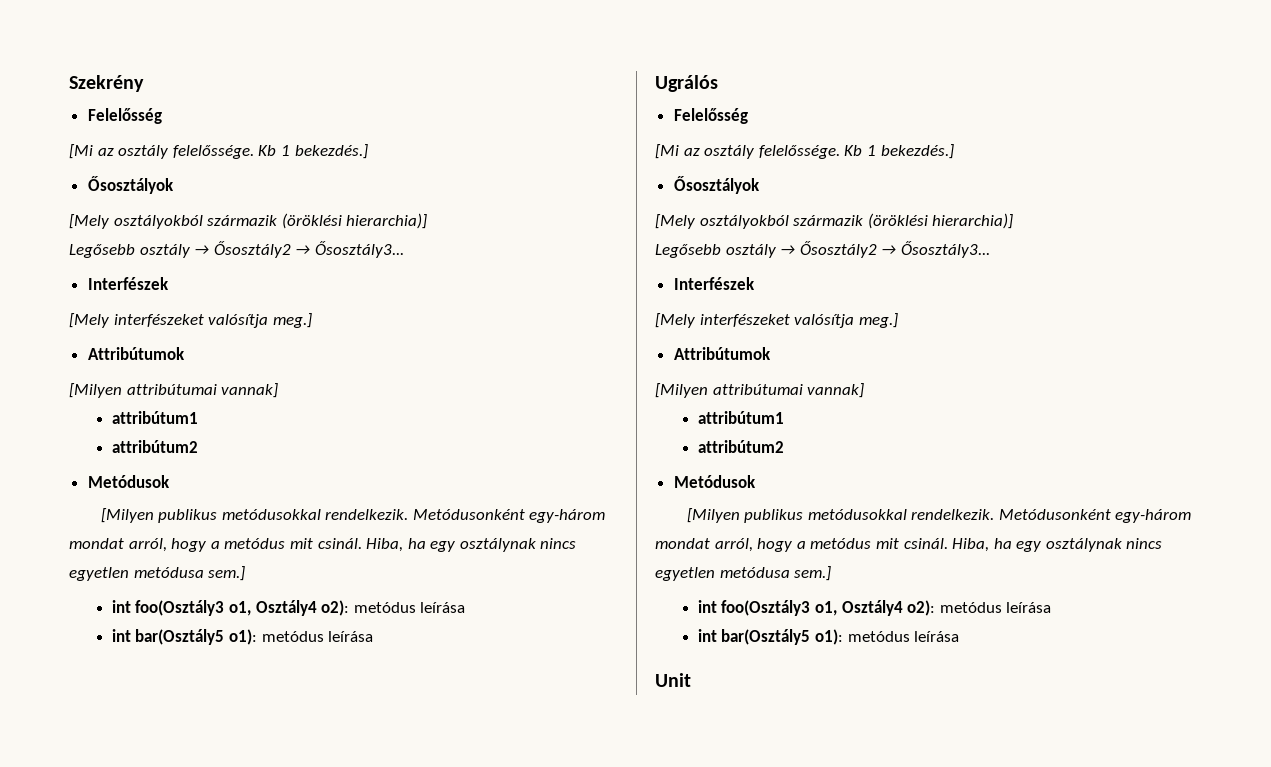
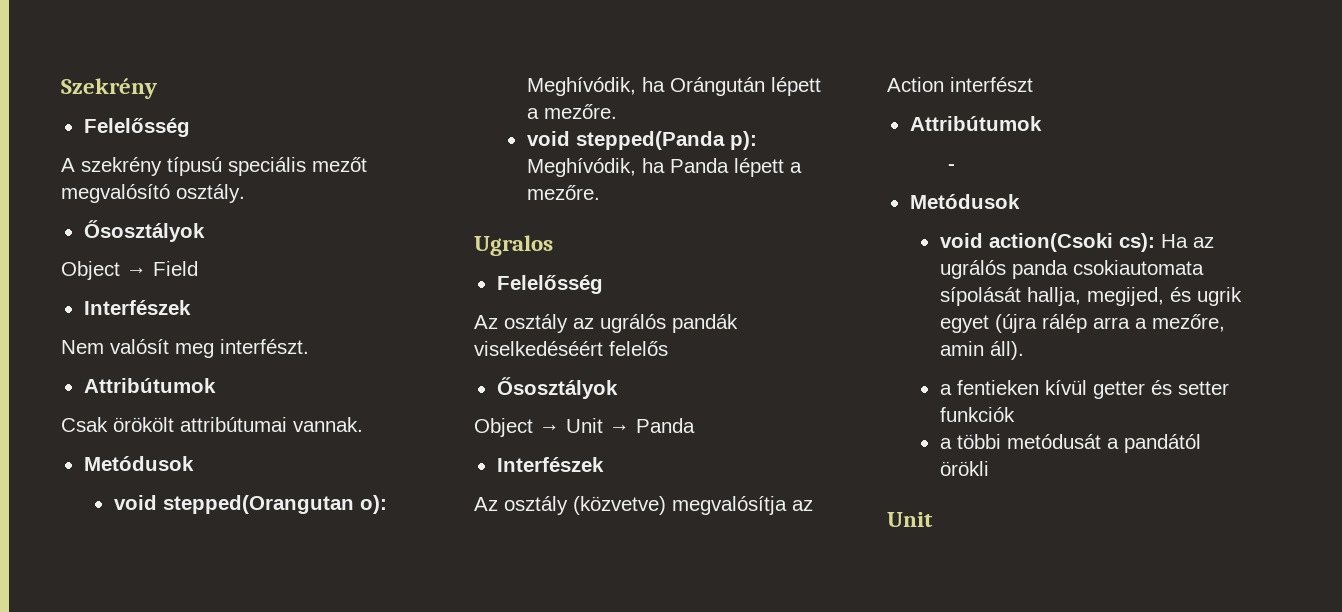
  Szekrény
  Felelősség
- [Mi az osztály felelőssége. Kb 1 bekezdés.]
+ A szekrény típusú speciális mezőt megvalósító osztály.
  Ősosztályok
- [Mely osztályokból származik (öröklési hierarchia)]
- Legősebb osztály → Ősosztály2 → Ősosztály3...
+ Object → Field
  Interfészek
- [Mely interfészeket valósítja meg.]
+ Nem valósít meg interfészt.
  Attribútumok
- [Milyen attribútumai vannak]
- attribútum1
- attribútum2
+ Csak örökölt attribútumai vannak.
  Metódusok
- [Milyen publikus metódusokkal rendelkezik. Metódusonként egy-három mondat arról, hogy a metódus mit csinál. Hiba, ha egy osztálynak nincs egyetlen metódusa sem.]
- int foo(Osztály3 o1, Osztály4 o2): metódus leírása
- int bar(Osztály5 o1): metódus leírása
- Ugrálós
+ void stepped(Orangutan o): Meghívódik, ha Orángután lépett a mezőre.
+ void stepped(Panda p): Meghívódik, ha Panda lépett a mezőre.
+ Ugralos
  Felelősség
- [Mi az osztály felelőssége. Kb 1 bekezdés.]
+ Az osztály az ugrálós pandák viselkedéséért felelős
  Ősosztályok
- [Mely osztályokból származik (öröklési hierarchia)]
- Legősebb osztály → Ősosztály2 → Ősosztály3...
+ Object → Unit → Panda
  Interfészek
- [Mely interfészeket valósítja meg.]
+ Az osztály (közvetve) megvalósítja az Action interfészt
  Attribútumok
- [Milyen attribútumai vannak]
- attribútum1
- attribútum2
+ -
  Metódusok
- [Milyen publikus metódusokkal rendelkezik. Metódusonként egy-három mondat arról, hogy a metódus mit csinál. Hiba, ha egy osztálynak nincs egyetlen metódusa sem.]
- int foo(Osztály3 o1, Osztály4 o2): metódus leírása
- int bar(Osztály5 o1): metódus leírása
+ void action(Csoki cs): Ha az ugrálós panda csokiautomata sípolását hallja, megijed, és ugrik egyet (újra rálép arra a mezőre, amin áll).
+ a fentieken kívül getter és setter funkciók
+ a többi metódusát a pandától örökli

